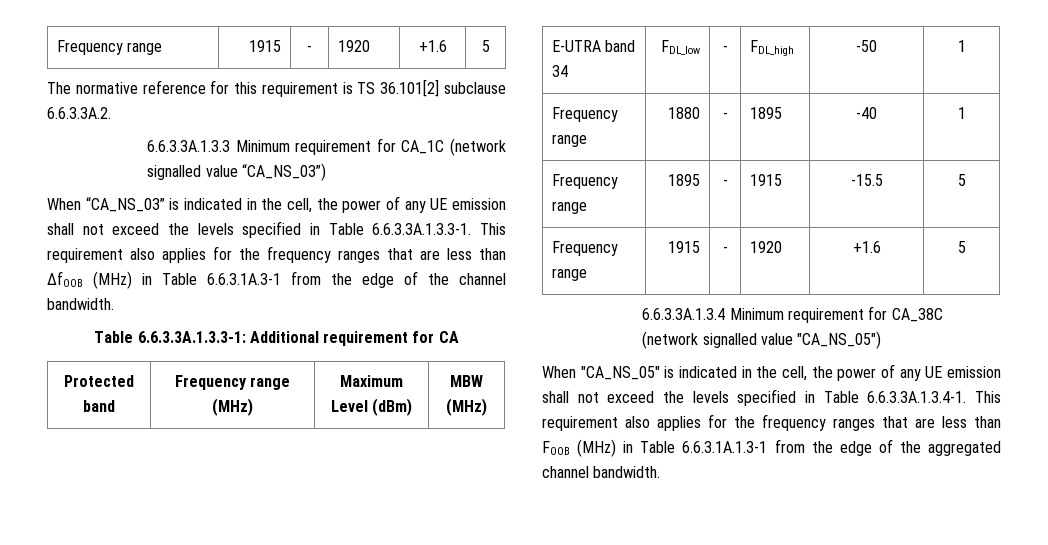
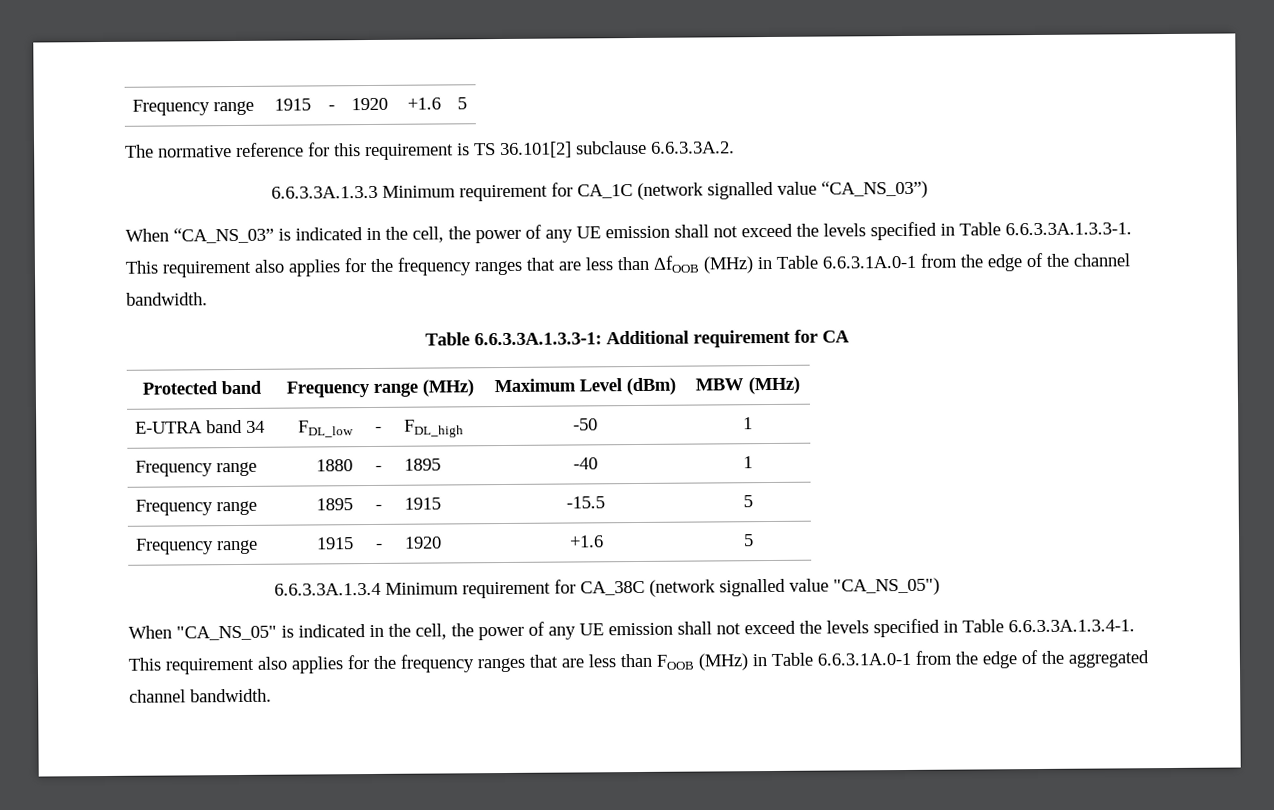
- When “CA_NS_03” is indicated in the cell, the power of any UE emission shall not exceed the levels specified in Table 6.6.3.3A.1.3.3-1. This requirement also applies for the frequency ranges that are less than ΔfOOB (MHz) in Table 6.6.3.1A.3-1 from the edge of the channel bandwidth.
+ When “CA_NS_03” is indicated in the cell, the power of any UE emission shall not exceed the levels specified in Table 6.6.3.3A.1.3.3-1. This requirement also applies for the frequency ranges that are less than ΔfOOB (MHz) in Table 6.6.3.1A.0-1 from the edge of the channel bandwidth.
- When "CA_NS_05" is indicated in the cell, the power of any UE emission shall not exceed the levels specified in Table 6.6.3.3A.1.3.4-1. This requirement also applies for the frequency ranges that are less than FOOB (MHz) in Table 6.6.3.1A.1.3-1 from the edge of the aggregated channel bandwidth.
+ When "CA_NS_05" is indicated in the cell, the power of any UE emission shall not exceed the levels specified in Table 6.6.3.3A.1.3.4-1. This requirement also applies for the frequency ranges that are less than FOOB (MHz) in Table 6.6.3.1A.0-1 from the edge of the aggregated channel bandwidth.

